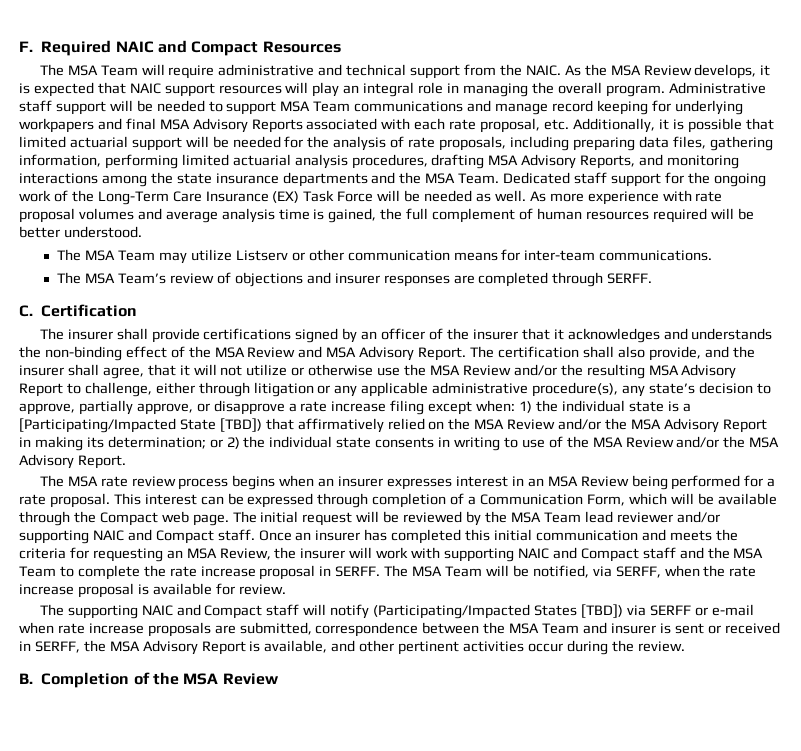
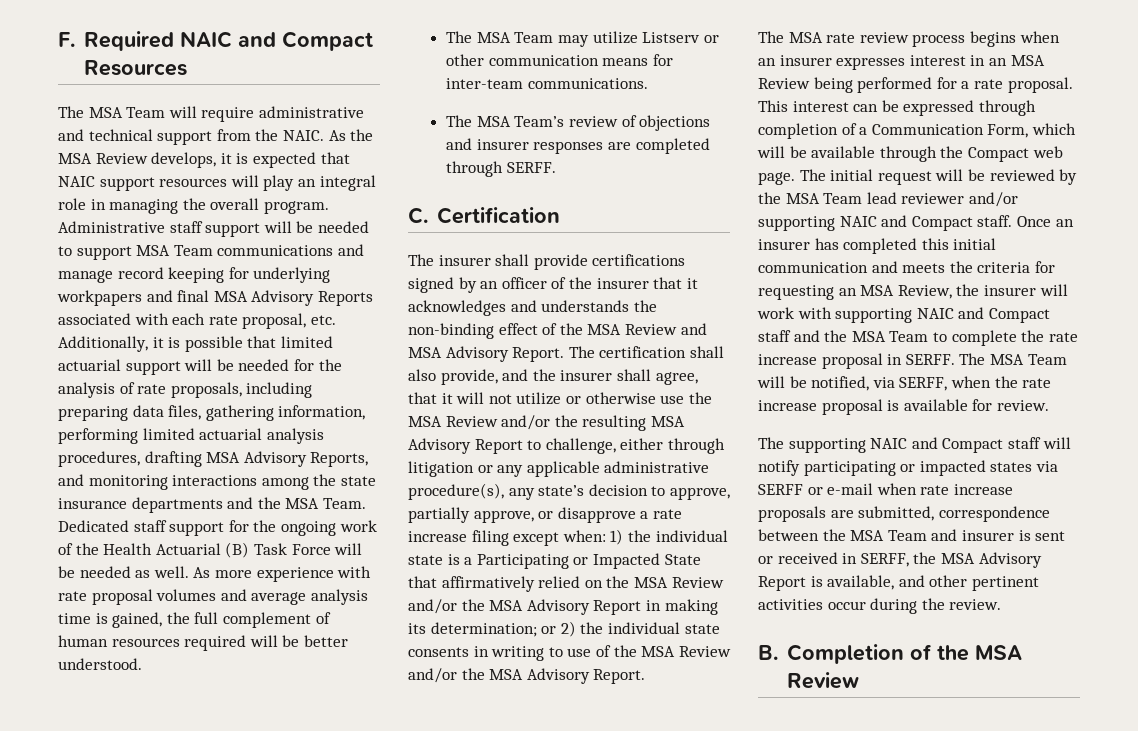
- Dedicated staff support for the ongoing work of the Long-Term Care Insurance (EX) Task Force will be needed as well.
+ Dedicated staff support for the ongoing work of the Health Actuarial (B) Task Force will be needed as well.
- 1) the individual state is a [Participating/Impacted State [TBD]) that affirmatively relied on the MSA Review and/or the MSA Advisory Report in making its determination;
+ 1) the individual state is a Participating or Impacted State that affirmatively relied on the MSA Review and/or the MSA Advisory Report in making its determination;
- The supporting NAIC and Compact staff will notify (Participating/Impacted States [TBD]) via SERFF or e-mail when rate increase proposals are submitted, correspondence between the MSA Team and insurer is sent or received in SERFF, the MSA Advisory Report is available, and other pertinent activities occur during the review.
+ The supporting NAIC and Compact staff will notify participating or impacted states via SERFF or e-mail when rate increase proposals are submitted, correspondence between the MSA Team and insurer is sent or received in SERFF, the MSA Advisory Report is available, and other pertinent activities occur during the review.

